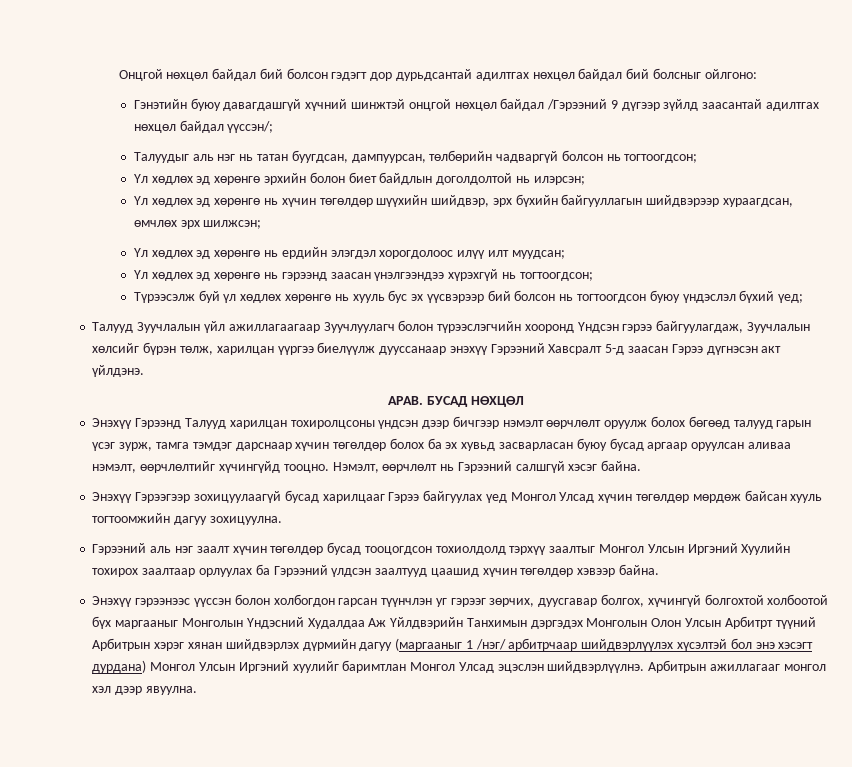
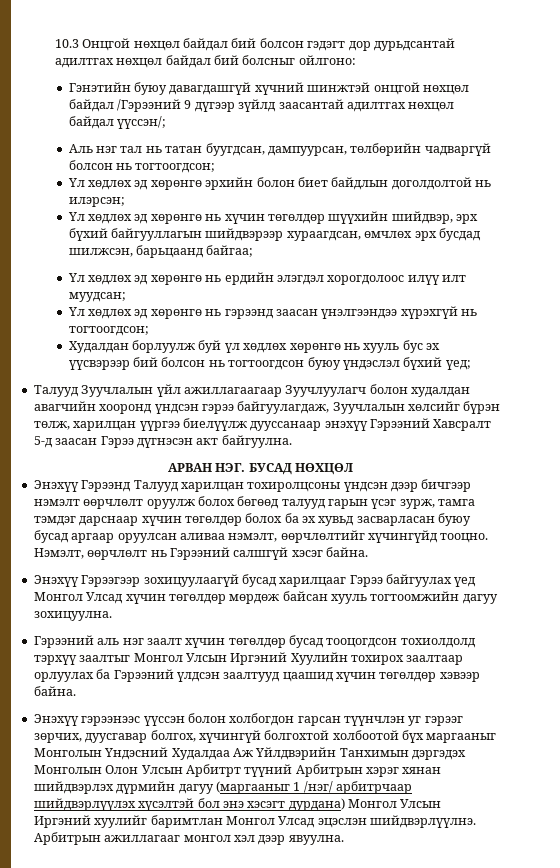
- Онцгой нөхцөл байдал бий болсон гэдэгт дор дурьдсантай адилтгах нөхцөл байдал бий болсныг ойлгоно:
+ 10.3 Онцгой нөхцөл байдал бий болсон гэдэгт дор дурьдсантай адилтгах нөхцөл байдал бий болсныг ойлгоно:
- Талуудыг аль нэг нь татан буугдсан, дампуурсан, төлбөрийн чадваргүй болсон нь тогтоогдсон;
+ Аль нэг тал нь татан буугдсан, дампуурсан, төлбөрийн чадваргүй болсон нь тогтоогдсон;
- Үл хөдлөх эд хөрөнгө нь хүчин төгөлдөр шүүхийн шийдвэр, эрх бүхийн байгууллагын шийдвэрээр хураагдсан, өмчлөх эрх шилжсэн;
+ Үл хөдлөх эд хөрөнгө нь хүчин төгөлдөр шүүхийн шийдвэр, эрх бүхий байгууллагын шийдвэрээр хураагдсан, өмчлөх эрх бусдад шилжсэн, барьцаанд байгаа;
- Түрээсэлж буй үл хөдлөх хөрөнгө нь хууль бус эх үүсвэрээр бий болсон нь тогтоогдсон буюу үндэслэл бүхий үед;
+ Худалдан борлуулж буй үл хөдлөх хөрөнгө нь хууль бус эх үүсвэрээр бий болсон нь тогтоогдсон буюу үндэслэл бүхий үед;
- Талууд Зуучлалын үйл ажиллагаагаар Зуучлуулагч болон түрээслэгчийн хооронд Үндсэн гэрээ байгуулагдаж, Зуучлалын хөлсийг бүрэн төлж, харилцан үүргээ биелүүлж дууссанаар энэхүү Гэрээний Хавсралт 5-д заасан Гэрээ дүгнэсэн акт үйлдэнэ.
- АРАВ. БУСАД НӨХЦӨЛ
+ Талууд Зуучлалын үйл ажиллагаагаар Зуучлуулагч болон худалдан авагчийн хооронд үндсэн гэрээ байгуулагдаж, Зуучлалын хөлсийг бүрэн төлж, харилцан үүргээ биелүүлж дууссанаар энэхүү Гэрээний Хавсралт 5-д заасан Гэрээ дүгнэсэн акт байгуулна.
+ АРВАН НЭГ. БУСАД НӨХЦӨЛ

